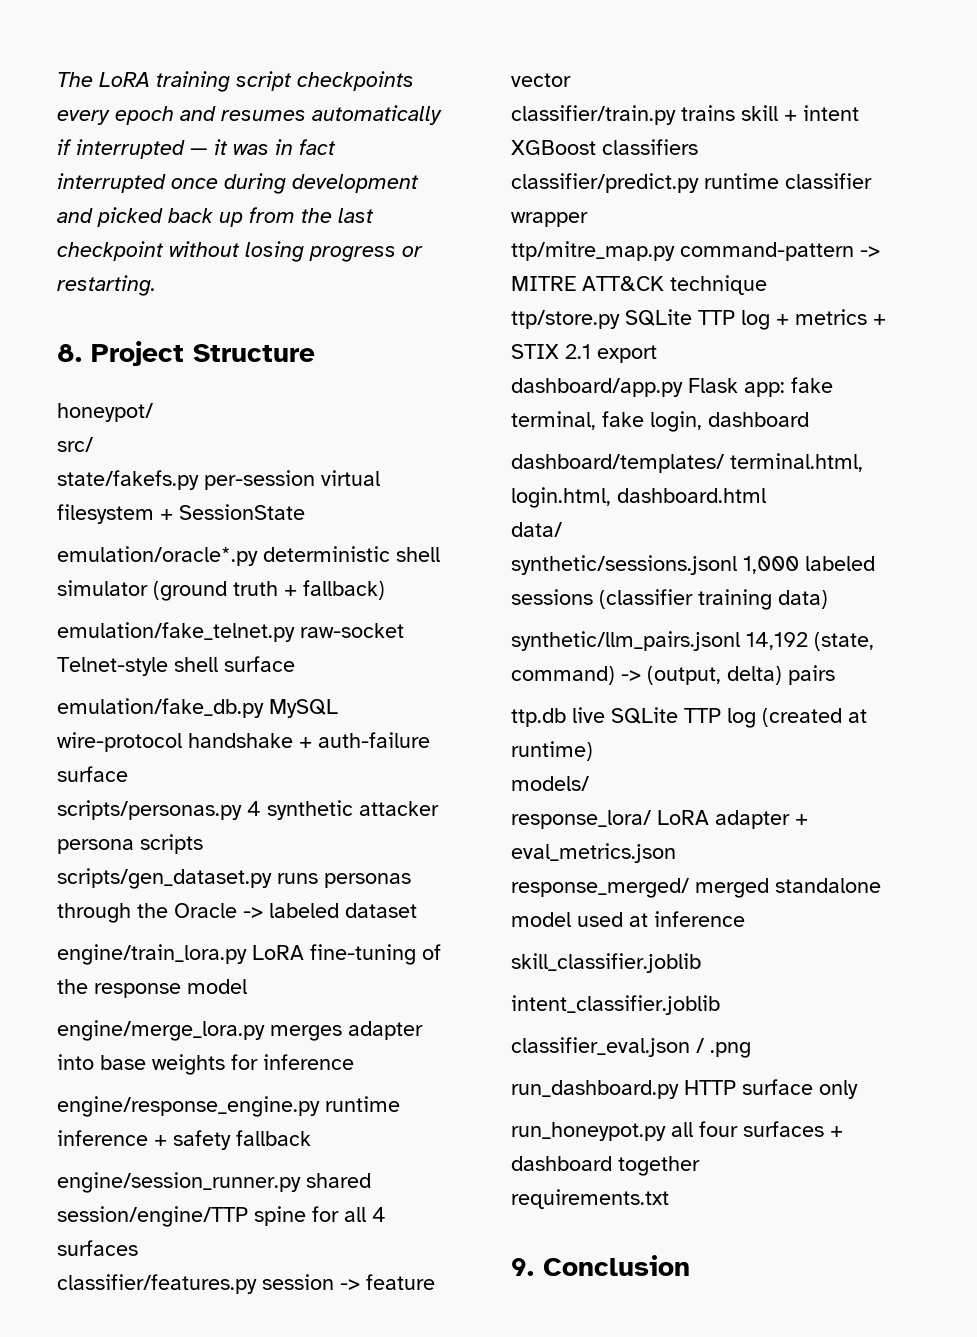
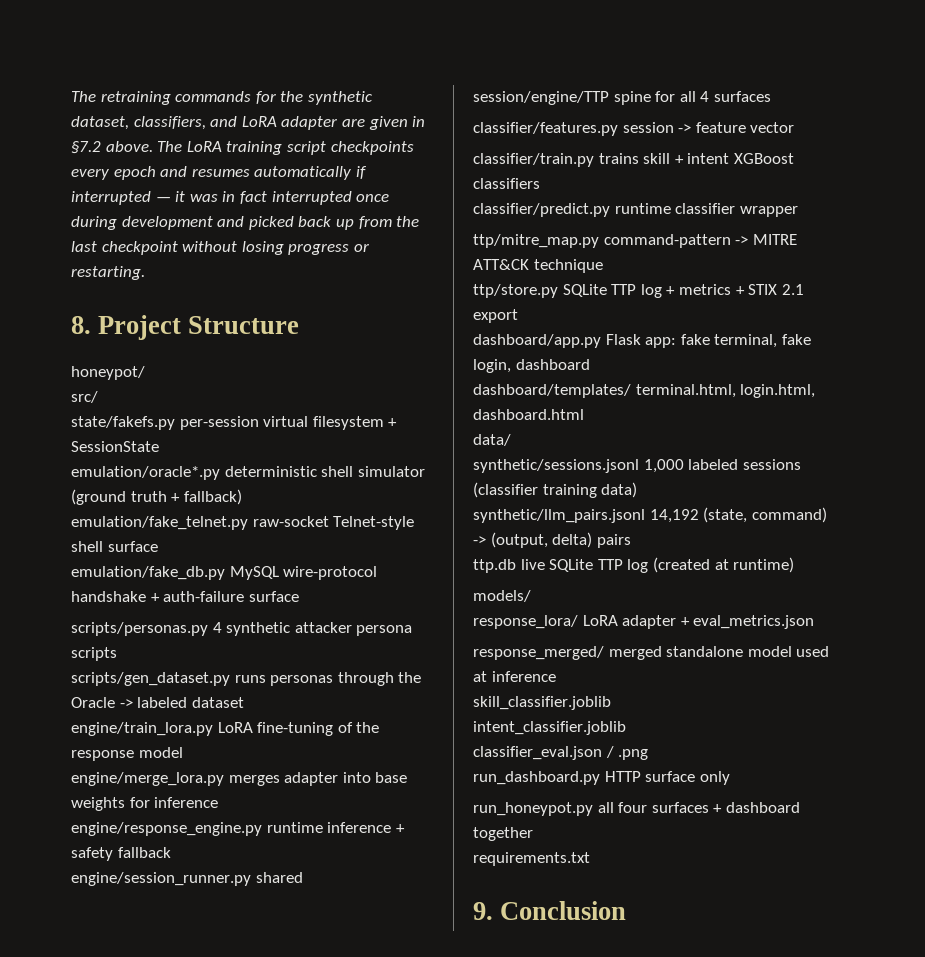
- The LoRA training script checkpoints every epoch and resumes automatically if interrupted — it was in fact interrupted once during development and picked back up from the last checkpoint without losing progress or restarting.
+ The retraining commands for the synthetic dataset, classifiers, and LoRA adapter are given in §7.2 above. The LoRA training script checkpoints every epoch and resumes automatically if interrupted — it was in fact interrupted once during development and picked back up from the last checkpoint without losing progress or restarting.

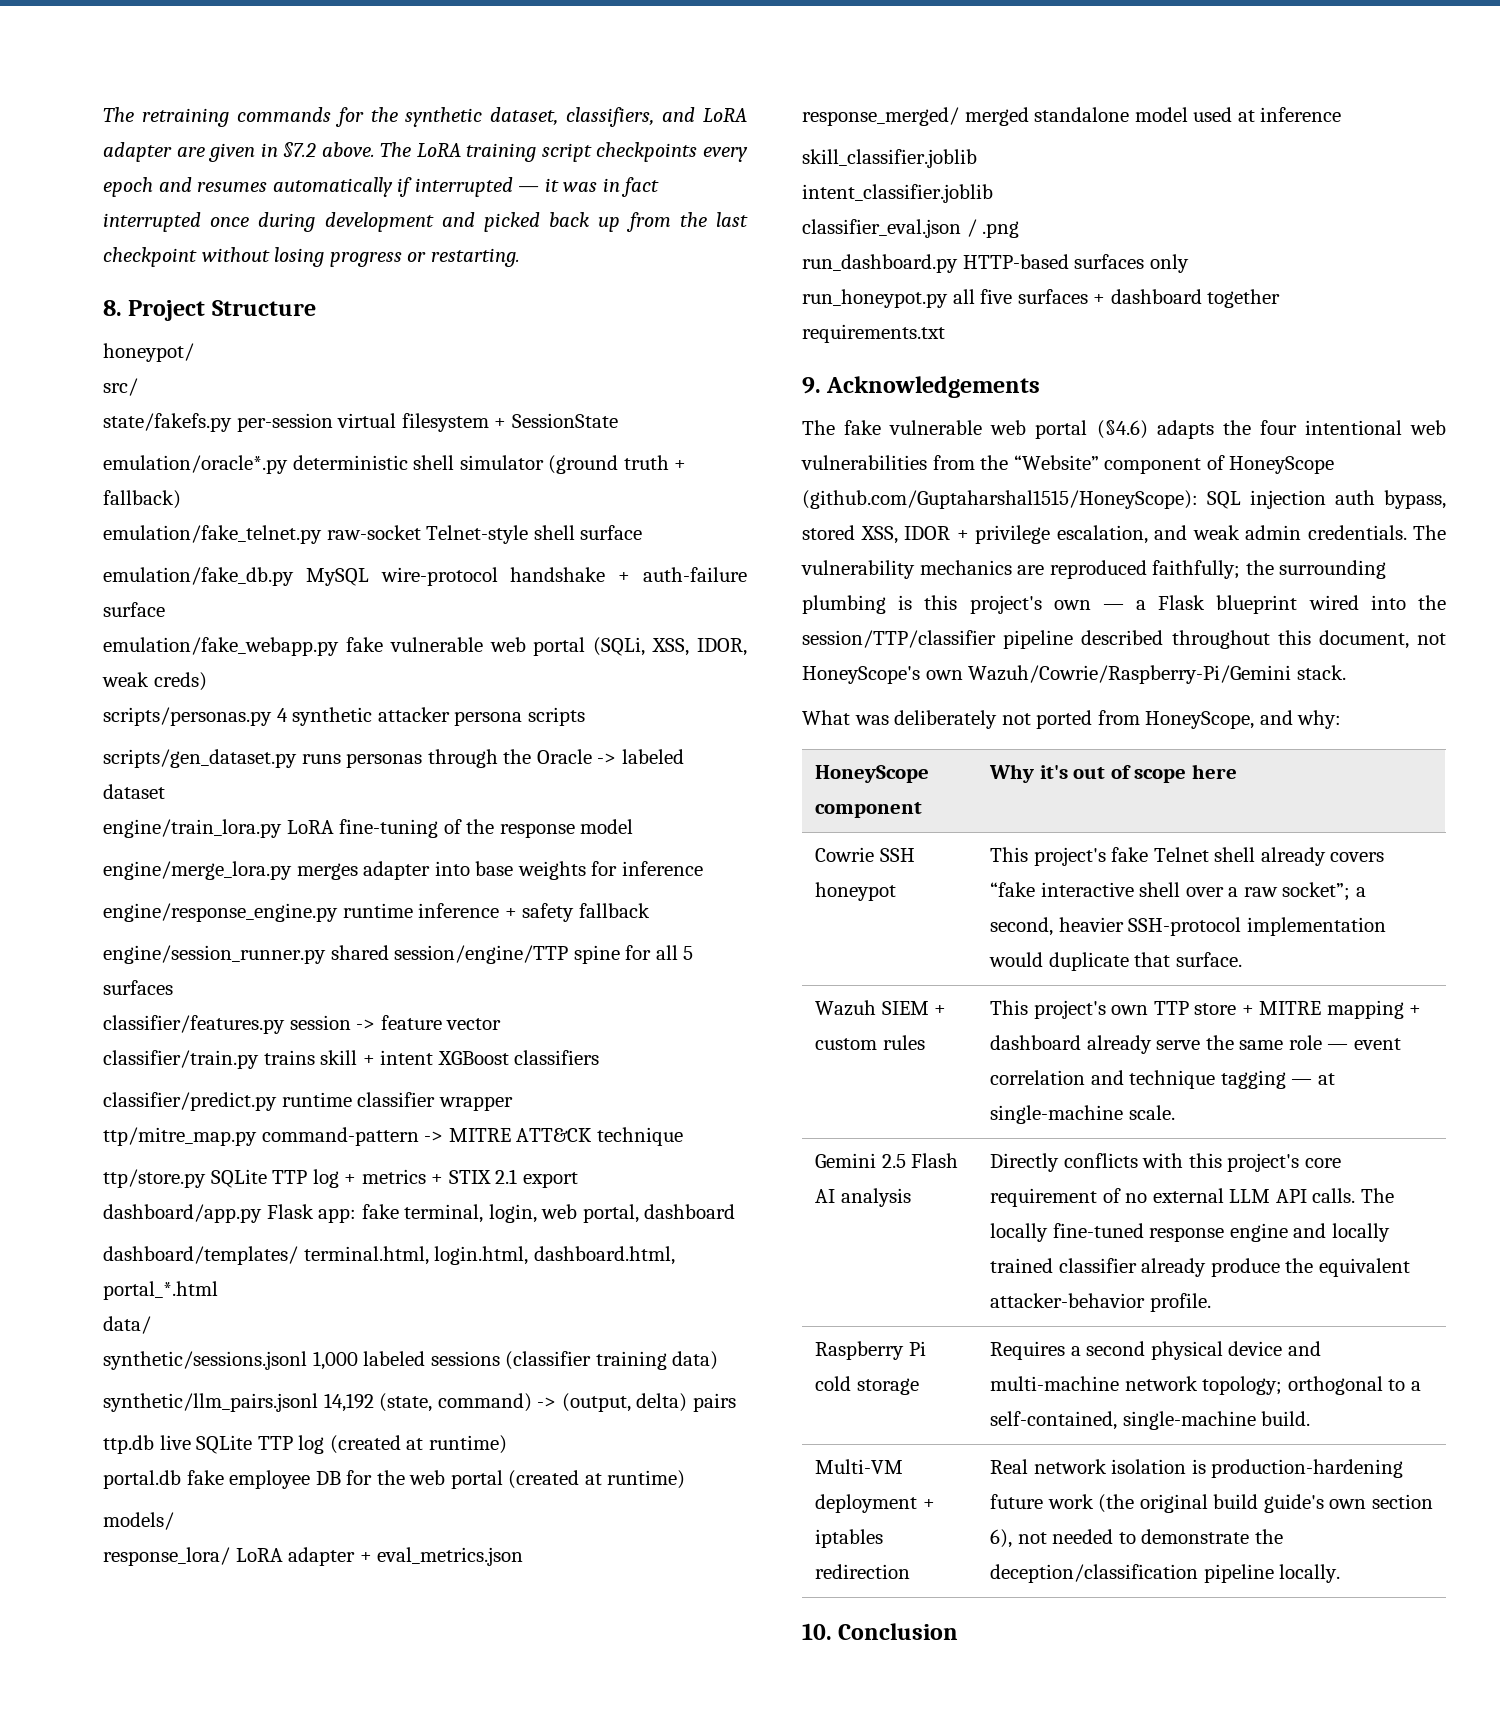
+ emulation/fake_webapp.py fake vulnerable web portal (SQLi, XSS, IDOR, weak creds)
- engine/session_runner.py shared session/engine/TTP spine for all 4 surfaces
+ engine/session_runner.py shared session/engine/TTP spine for all 5 surfaces
- dashboard/app.py Flask app: fake terminal, fake login, dashboard
+ dashboard/app.py Flask app: fake terminal, login, web portal, dashboard
- dashboard/templates/ terminal.html, login.html, dashboard.html
+ dashboard/templates/ terminal.html, login.html, dashboard.html, portal_*.html
+ portal.db fake employee DB for the web portal (created at runtime)
- run_dashboard.py HTTP surface only
+ run_dashboard.py HTTP-based surfaces only
- run_honeypot.py all four surfaces + dashboard together
+ run_honeypot.py all five surfaces + dashboard together
- 9. Conclusion
+ 9. Acknowledgements
+ The fake vulnerable web portal (§4.6) adapts the four intentional web vulnerabilities from the “Website” component of HoneyScope (github.com/Guptaharshal1515/HoneyScope): SQL injection auth bypass, stored XSS, IDOR + privilege escalation, and weak admin credentials. The vulnerability mechanics are reproduced faithfully; the surrounding plumbing is this project's own — a Flask blueprint wired into the session/TTP/classifier pipeline described throughout this document, not HoneyScope's own Wazuh/Cowrie/Raspberry-Pi/Gemini stack.
+ What was deliberately not ported from HoneyScope, and why:
+ HoneyScope component | Why it's out of scope here
+ Cowrie SSH honeypot | This project's fake Telnet shell already covers “fake interactive shell over a raw socket”; a second, heavier SSH-protocol implementation would duplicate that surface.
+ Wazuh SIEM + custom rules | This project's own TTP store + MITRE mapping + dashboard already serve the same role — event correlation and technique tagging — at single-machine scale.
+ Gemini 2.5 Flash AI analysis | Directly conflicts with this project's core requirement of no external LLM API calls. The locally fine-tuned response engine and locally trained classifier already produce the equivalent attacker-behavior profile.
+ Raspberry Pi cold storage | Requires a second physical device and multi-machine network topology; orthogonal to a self-contained, single-machine build.
+ Multi-VM deployment + iptables redirection | Real network isolation is production-hardening future work (the original build guide's own section 6), not needed to demonstrate the deception/classification pipeline locally.
+ 10. Conclusion

